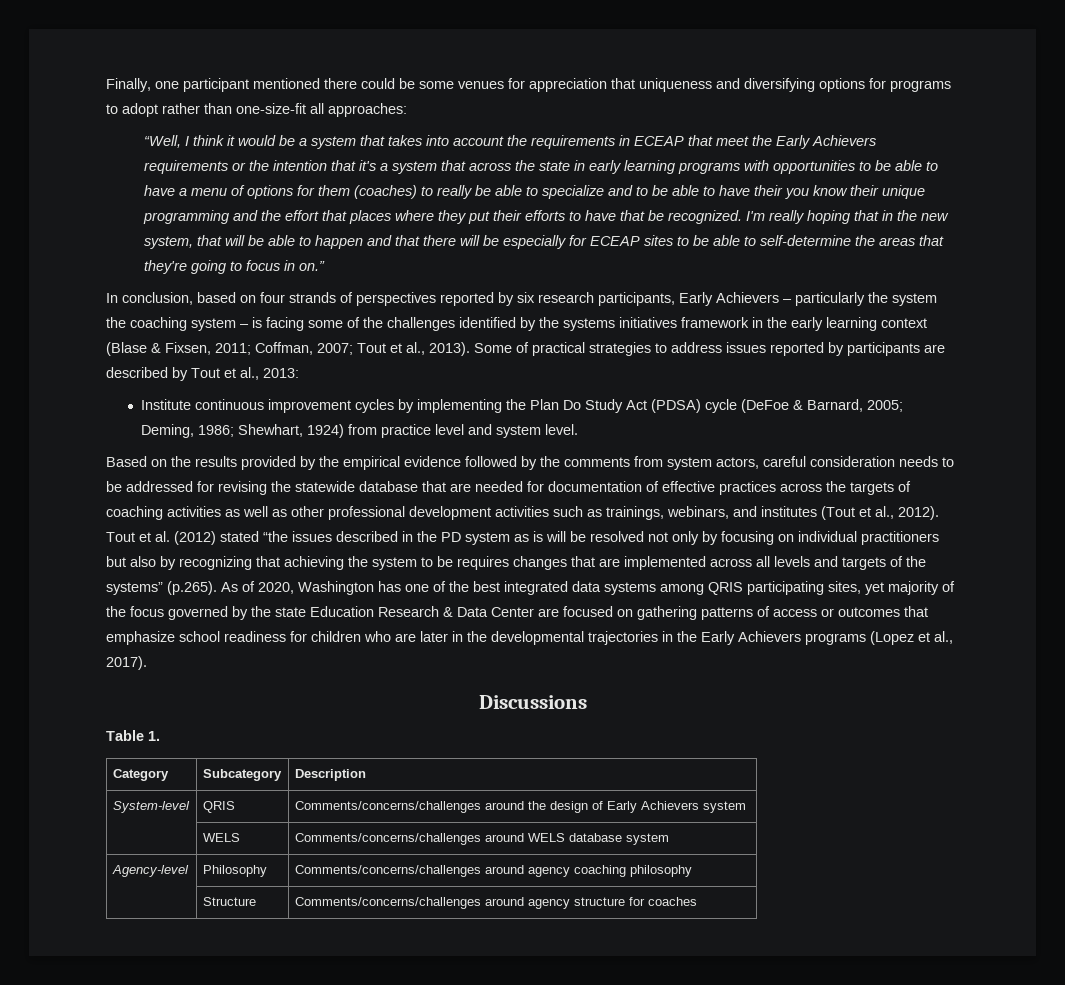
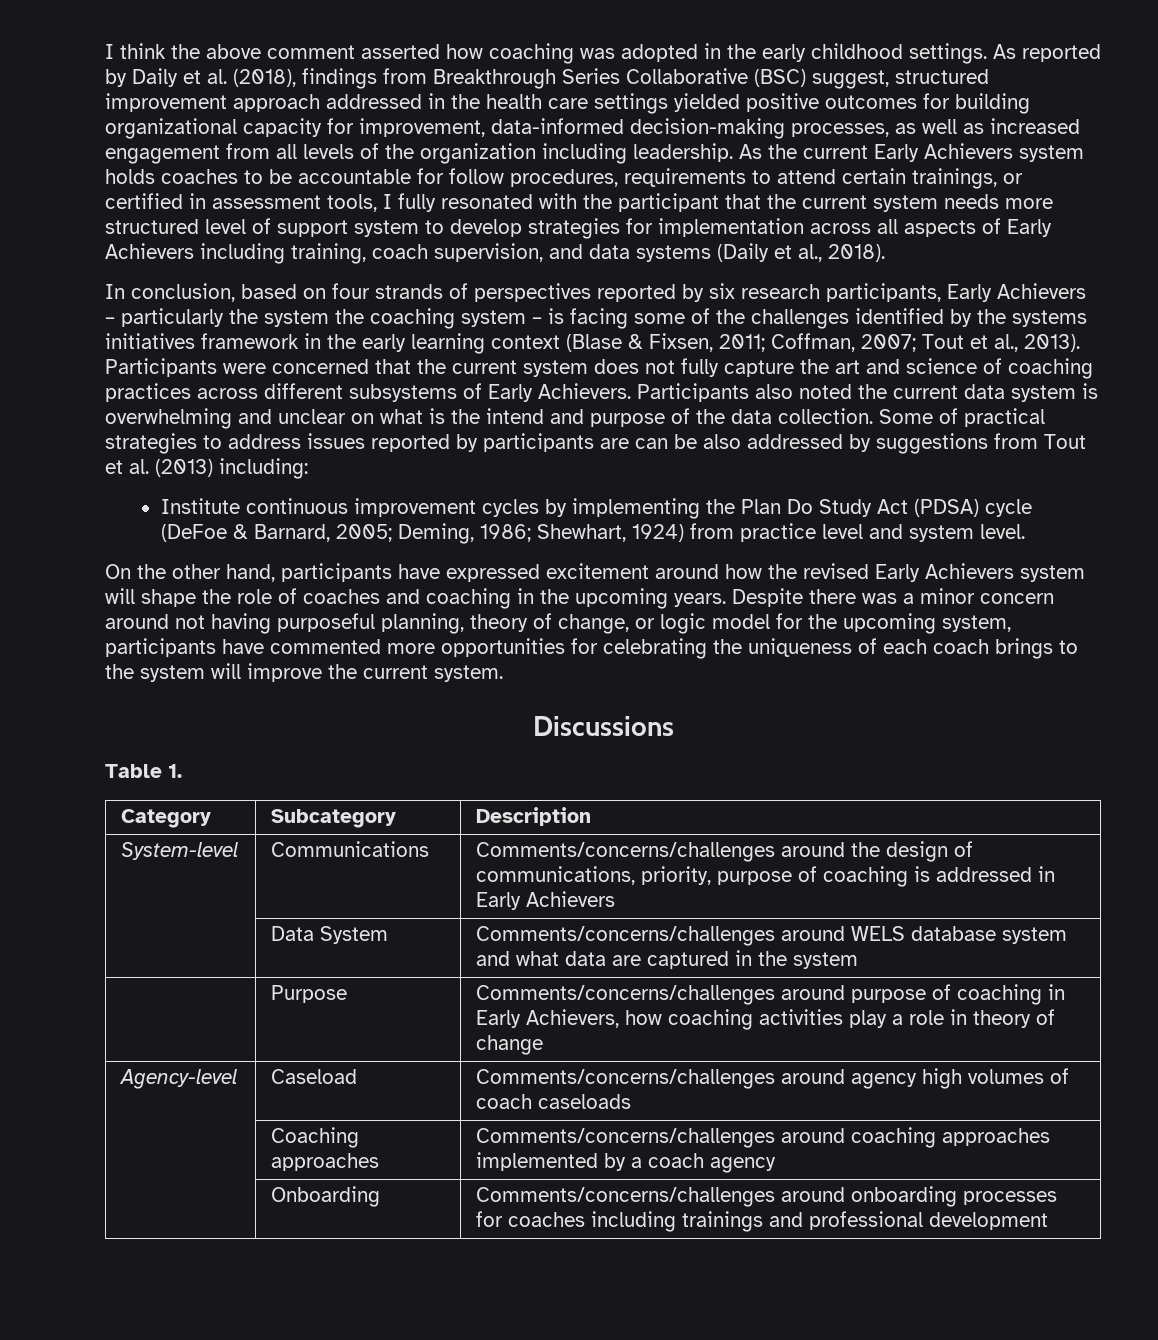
- Finally, one participant mentioned there could be some venues for appreciation that uniqueness and diversifying options for programs to adopt rather than one-size-fit all approaches:
- “Well, I think it would be a system that takes into account the requirements in ECEAP that meet the Early Achievers requirements or the intention that it's a system that across the state in early learning programs with opportunities to be able to have a menu of options for them (coaches) to really be able to specialize and to be able to have their you know their unique programming and the effort that places where they put their efforts to have that be recognized. I'm really hoping that in the new system, that will be able to happen and that there will be especially for ECEAP sites to be able to self-determine the areas that they're going to focus in on.”
+ I think the above comment asserted how coaching was adopted in the early childhood settings. As reported by Daily et al. (2018), findings from Breakthrough Series Collaborative (BSC) suggest, structured improvement approach addressed in the health care settings yielded positive outcomes for building organizational capacity for improvement, data-informed decision-making processes, as well as increased engagement from all levels of the organization including leadership. As the current Early Achievers system holds coaches to be accountable for follow procedures, requirements to attend certain trainings, or certified in assessment tools, I fully resonated with the participant that the current system needs more structured level of support system to develop strategies for implementation across all aspects of Early Achievers including training, coach supervision, and data systems (Daily et al., 2018).
+ Participants were concerned that the current system does not fully capture the art and science of coaching practices across different subsystems of Early Achievers. Participants also noted the current data system is overwhelming and unclear on what is the intend and purpose of the data collection.
- Some of practical strategies to address issues reported by participants are described by Tout et al., 2013:
+ Some of practical strategies to address issues reported by participants are can be also addressed by suggestions from Tout et al. (2013) including:
- Based on the results provided by the empirical evidence followed by the comments from system actors, careful consideration needs to be addressed for revising the statewide database that are needed for documentation of effective practices across the targets of coaching activities as well as other professional development activities such as trainings, webinars, and institutes (Tout et al., 2012). Tout et al. (2012) stated “the issues described in the PD system as is will be resolved not only by focusing on individual practitioners but also by recognizing that achieving the system to be requires changes that are implemented across all levels and targets of the systems” (p.265). As of 2020, Washington has one of the best integrated data systems among QRIS participating sites, yet majority of the focus governed by the state Education Research & Data Center are focused on gathering patterns of access or outcomes that emphasize school readiness for children who are later in the developmental trajectories in the Early Achievers programs (Lopez et al., 2017).
+ On the other hand, participants have expressed excitement around how the revised Early Achievers system will shape the role of coaches and coaching in the upcoming years. Despite there was a minor concern around not having purposeful planning, theory of change, or logic model for the upcoming system, participants have commented more opportunities for celebrating the uniqueness of each coach brings to the system will improve the current system.
- System-level | QRIS | Comments/concerns/challenges around the design of Early Achievers system
- | WELS | Comments/concerns/challenges around WELS database system
+ System-level | Communications | Comments/concerns/challenges around the design of communications, priority, purpose of coaching is addressed in Early Achievers
+ | Data System | Comments/concerns/challenges around WELS database system and what data are captured in the system
+ | Purpose | Comments/concerns/challenges around purpose of coaching in Early Achievers, how coaching activities play a role in theory of change
- Agency-level | Philosophy | Comments/concerns/challenges around agency coaching philosophy
- | Structure | Comments/concerns/challenges around agency structure for coaches
+ Agency-level | Caseload | Comments/concerns/challenges around agency high volumes of coach caseloads
+ | Coaching approaches | Comments/concerns/challenges around coaching approaches implemented by a coach agency
+ | Onboarding | Comments/concerns/challenges around onboarding processes for coaches including trainings and professional development

